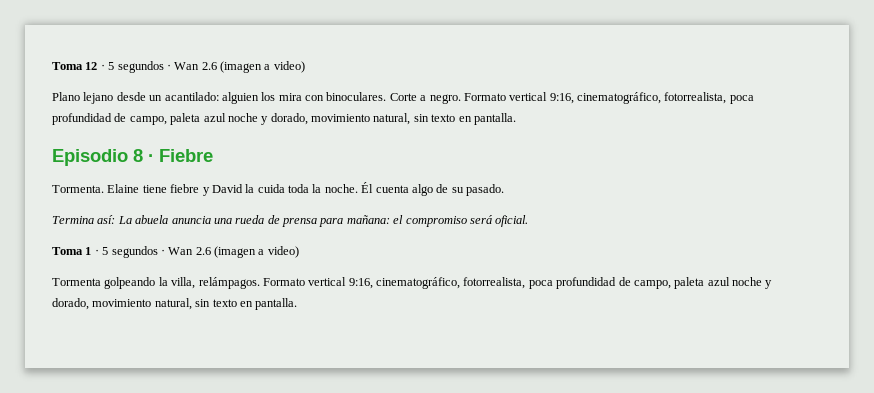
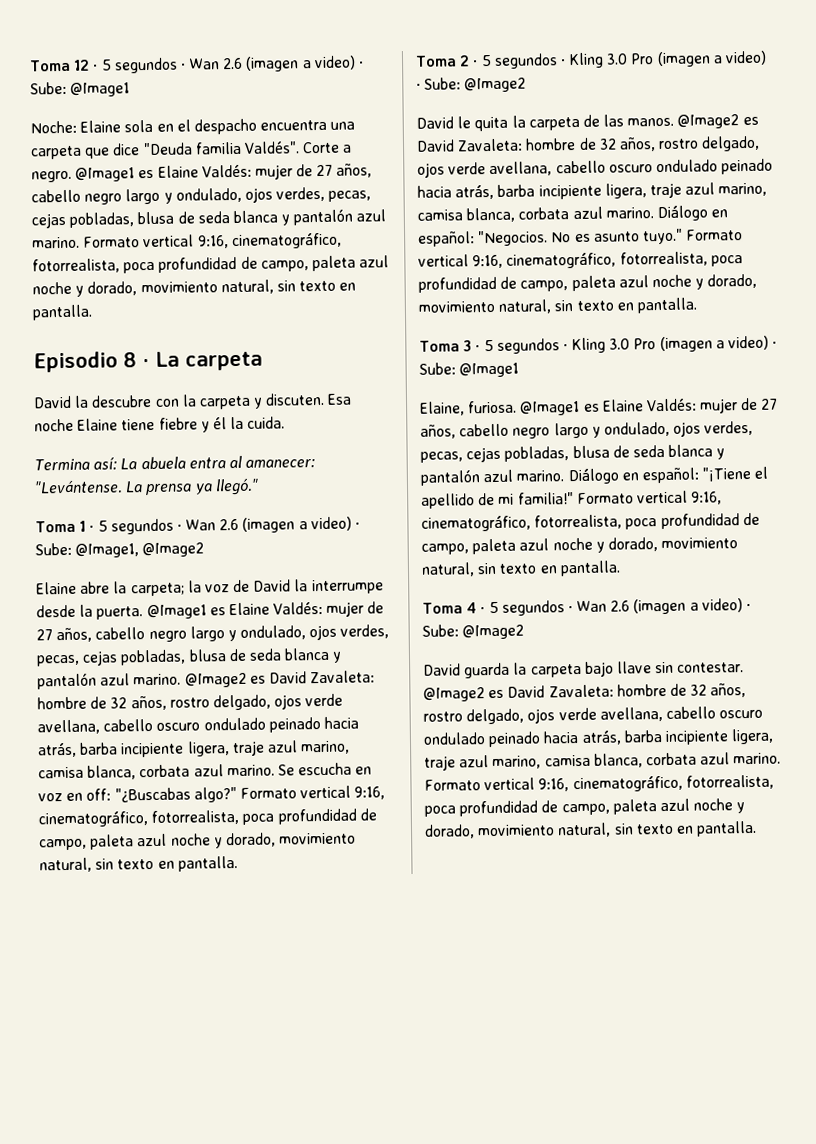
- Toma 12 · 5 segundos · Wan 2.6 (imagen a video)
- Plano lejano desde un acantilado: alguien los mira con binoculares. Corte a negro.
+ Toma 12 · 5 segundos · Wan 2.6 (imagen a video) · Sube: @Image1
+ Noche: Elaine sola en el despacho encuentra una carpeta que dice "Deuda familia Valdés". Corte a negro. @Image1 es Elaine Valdés: mujer de 27 años, cabello negro largo y ondulado, ojos verdes, pecas, cejas pobladas, blusa de seda blanca y pantalón azul marino.
- Episodio 8 · Fiebre
- Tormenta. Elaine tiene fiebre y David la cuida toda la noche. Él cuenta algo de su pasado.
- Termina así: La abuela anuncia una rueda de prensa para mañana: el compromiso será oficial.
+ Episodio 8 · La carpeta
+ David la descubre con la carpeta y discuten. Esa noche Elaine tiene fiebre y él la cuida.
+ Termina así: La abuela entra al amanecer: "Levántense. La prensa ya llegó."
- Toma 1 · 5 segundos · Wan 2.6 (imagen a video)
- Tormenta golpeando la villa, relámpagos.
+ Toma 1 · 5 segundos · Wan 2.6 (imagen a video) · Sube: @Image1, @Image2
+ Elaine abre la carpeta; la voz de David la interrumpe desde la puerta. @Image1 es Elaine Valdés: mujer de 27 años, cabello negro largo y ondulado, ojos verdes, pecas, cejas pobladas, blusa de seda blanca y pantalón azul marino. @Image2 es David Zavaleta: hombre de 32 años, rostro delgado, ojos verde avellana, cabello oscuro ondulado peinado hacia atrás, barba incipiente ligera, traje azul marino, camisa blanca, corbata azul marino. Se escucha en voz en off: "¿Buscabas algo?"
+ Toma 2 · 5 segundos · Kling 3.0 Pro (imagen a video) · Sube: @Image2
+ David le quita la carpeta de las manos. @Image2 es David Zavaleta: hombre de 32 años, rostro delgado, ojos verde avellana, cabello oscuro ondulado peinado hacia atrás, barba incipiente ligera, traje azul marino, camisa blanca, corbata azul marino. Diálogo en español: "Negocios. No es asunto tuyo." Formato vertical 9:16, cinematográfico, fotorrealista, poca profundidad de campo, paleta azul noche y dorado, movimiento natural, sin texto en pantalla.
+ Toma 3 · 5 segundos · Kling 3.0 Pro (imagen a video) · Sube: @Image1
+ Elaine, furiosa. @Image1 es Elaine Valdés: mujer de 27 años, cabello negro largo y ondulado, ojos verdes, pecas, cejas pobladas, blusa de seda blanca y pantalón azul marino. Diálogo en español: "¡Tiene el apellido de mi familia!" Formato vertical 9:16, cinematográfico, fotorrealista, poca profundidad de campo, paleta azul noche y dorado, movimiento natural, sin texto en pantalla.
+ Toma 4 · 5 segundos · Wan 2.6 (imagen a video) · Sube: @Image2
+ David guarda la carpeta bajo llave sin contestar. @Image2 es David Zavaleta: hombre de 32 años, rostro delgado, ojos verde avellana, cabello oscuro ondulado peinado hacia atrás, barba incipiente ligera, traje azul marino, camisa blanca, corbata azul marino. Formato vertical 9:16, cinematográfico, fotorrealista, poca profundidad de campo, paleta azul noche y dorado, movimiento natural, sin texto en pantalla.

